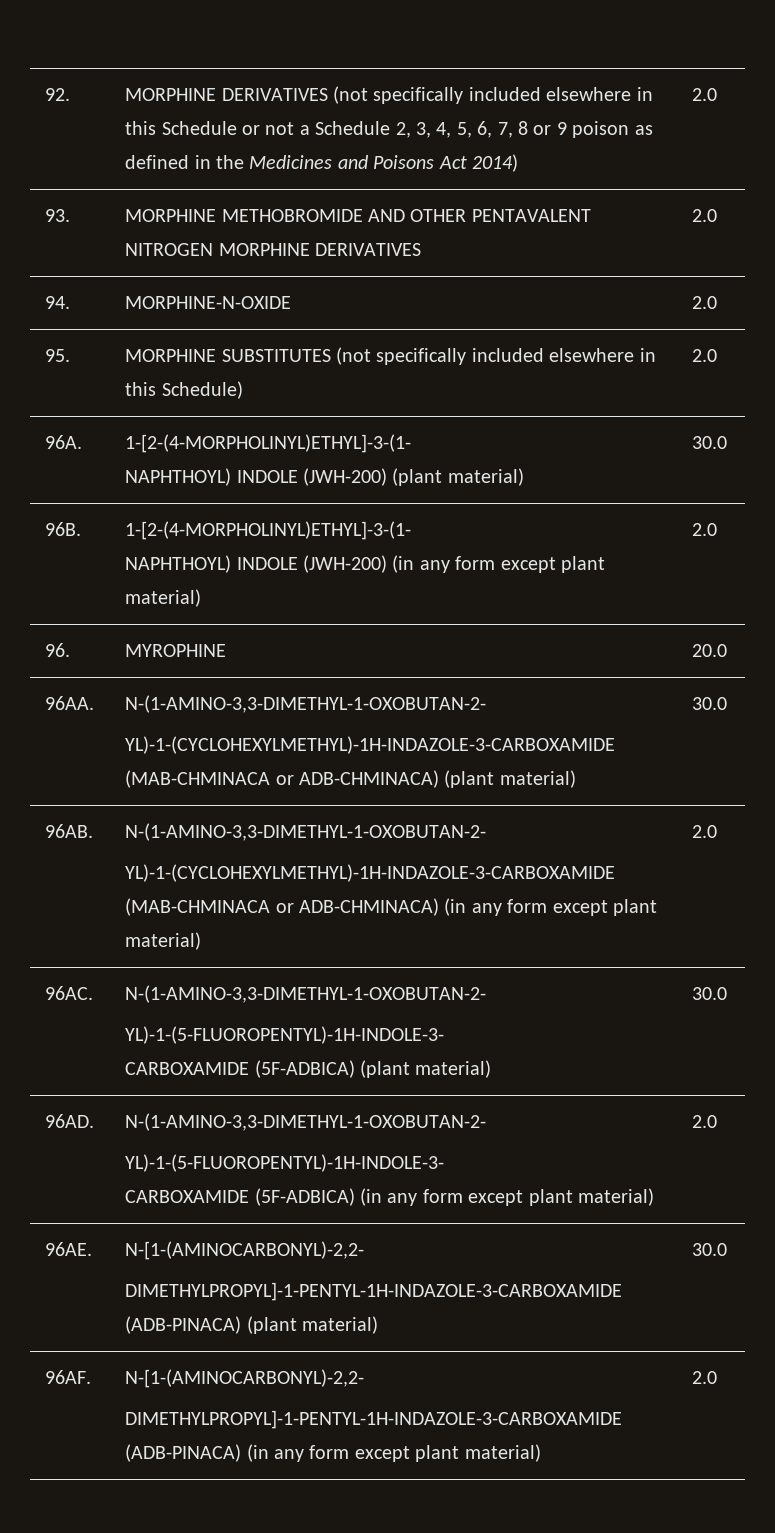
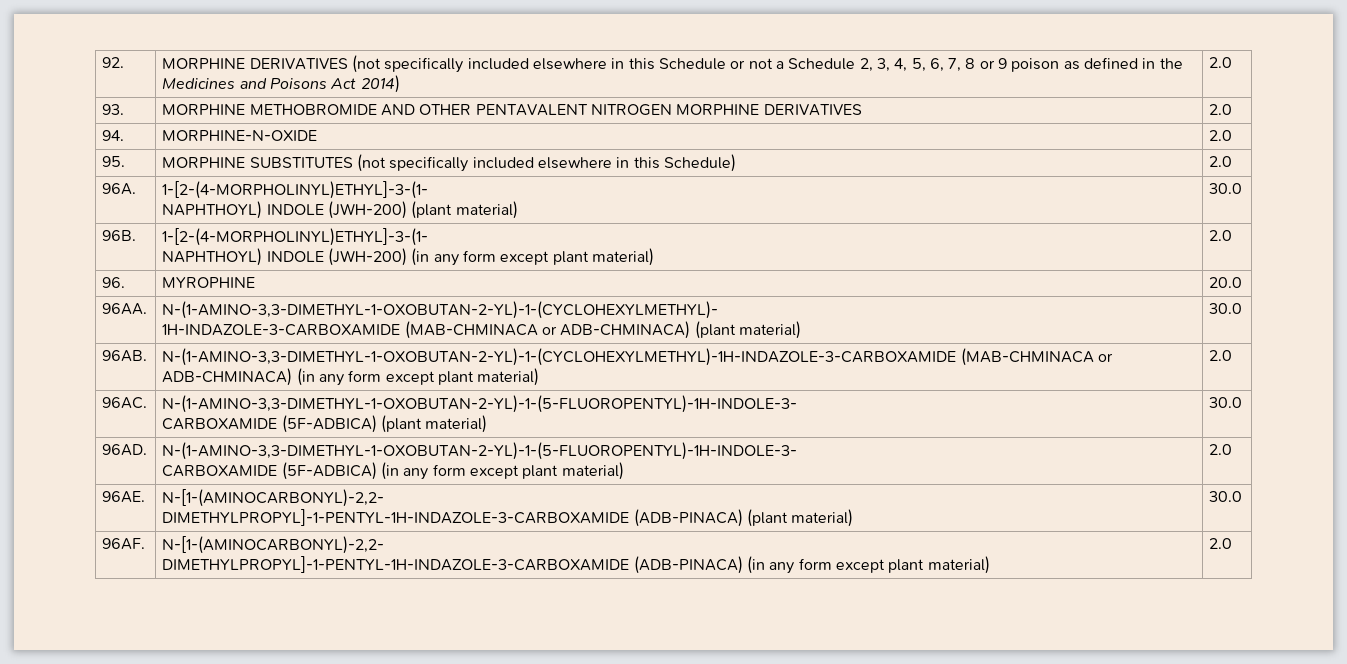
- 96AA. | N-(1-AMINO-3,3-DIMETHYL-1-OXOBUTAN-2-
- YL)-1-(CYCLOHEXYLMETHYL)-1H-INDAZOLE-3-CARBOXAMIDE (MAB-CHMINACA or ADB-CHMINACA) (plant material) | 30.0
+ 96AA. | N-(1-AMINO-3,3-DIMETHYL-1-OXOBUTAN-2-YL)-1-(CYCLOHEXYLMETHYL)-
+ 1H-INDAZOLE-3-CARBOXAMIDE (MAB-CHMINACA or ADB-CHMINACA) (plant material) | 30.0
- 96AB. | N-(1-AMINO-3,3-DIMETHYL-1-OXOBUTAN-2-
- YL)-1-(CYCLOHEXYLMETHYL)-1H-INDAZOLE-3-CARBOXAMIDE (MAB-CHMINACA or ADB-CHMINACA) (in any form except plant material) | 2.0
+ 96AB. | N-(1-AMINO-3,3-DIMETHYL-1-OXOBUTAN-2-YL)-1-(CYCLOHEXYLMETHYL)-1H-INDAZOLE-3-CARBOXAMIDE (MAB-CHMINACA or ADB-CHMINACA) (in any form except plant material) | 2.0
- 96AC. | N-(1-AMINO-3,3-DIMETHYL-1-OXOBUTAN-2-
- YL)-1-(5-FLUOROPENTYL)-1H-INDOLE-3-
+ 96AC. | N-(1-AMINO-3,3-DIMETHYL-1-OXOBUTAN-2-YL)-1-(5-FLUOROPENTYL)-1H-INDOLE-3-
- 96AD. | N-(1-AMINO-3,3-DIMETHYL-1-OXOBUTAN-2-
- YL)-1-(5-FLUOROPENTYL)-1H-INDOLE-3-
+ 96AD. | N-(1-AMINO-3,3-DIMETHYL-1-OXOBUTAN-2-YL)-1-(5-FLUOROPENTYL)-1H-INDOLE-3-

